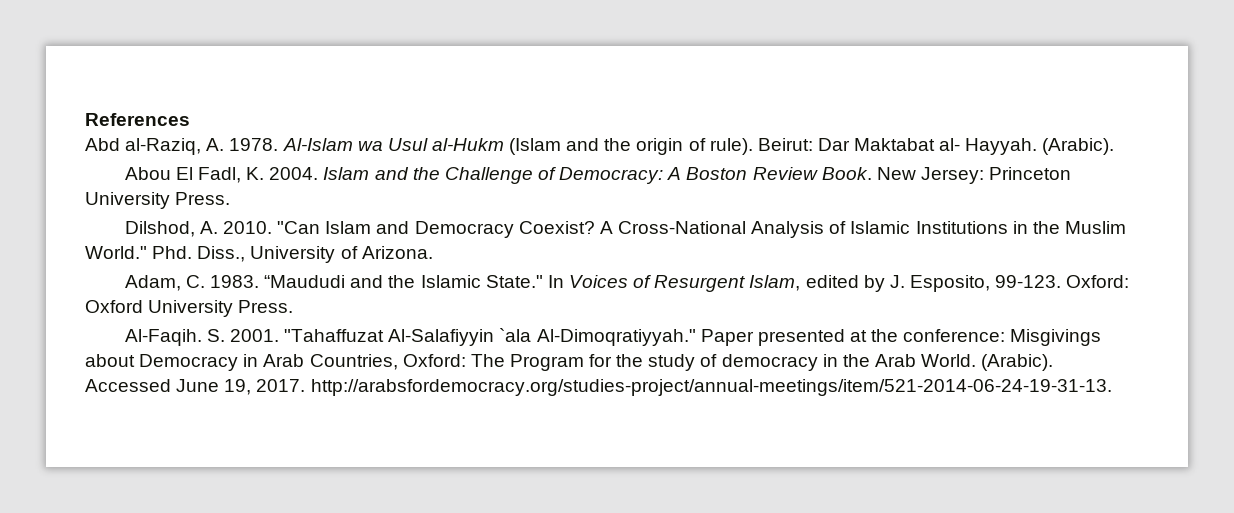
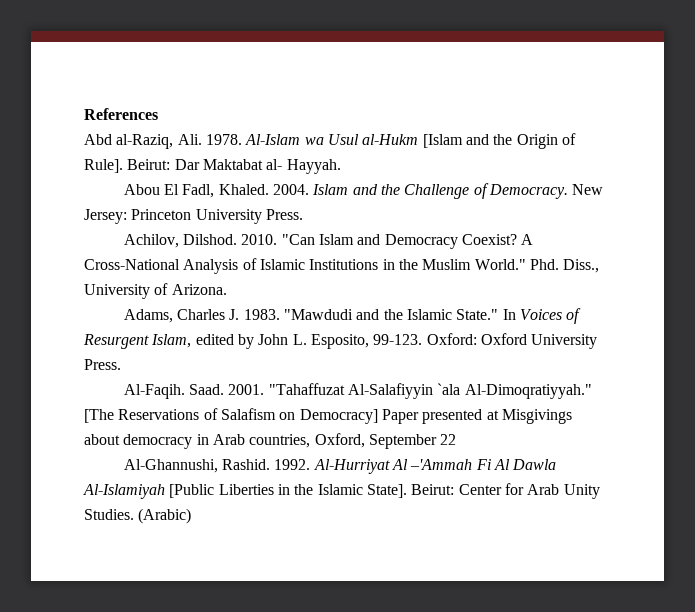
- Abd al-Raziq, A. 1978.
+ Abd al-Raziq, Ali. 1978.
- Al-Islam wa Usul al-Hukm (Islam and the origin of rule).
+ Al-Islam wa Usul al-Hukm [Islam and the Origin of Rule].
- Beirut: Dar Maktabat al- Hayyah. (Arabic).
+ Beirut: Dar Maktabat al- Hayyah.
- Abou El Fadl, K. 2004.
+ Abou El Fadl, Khaled. 2004.
- Islam and the Challenge of Democracy: A Boston Review Book.
+ Islam and the Challenge of Democracy.
- Dilshod, A. 2010.
+ Achilov, Dilshod. 2010.
- Adam, C. 1983. “Maududi and the Islamic State."
+ Adams, Charles J. 1983. "Mawdudi and the Islamic State."
- In Voices of Resurgent Islam, edited by J. Esposito, 99-123.
+ In Voices of Resurgent Islam, edited by John L. Esposito, 99-123.
- S. 2001.
+ Saad. 2001.
- Paper presented at the conference: Misgivings about Democracy in Arab Countries, Oxford: The Program for the study of democracy in the Arab World. (Arabic). Accessed June 19, 2017. http://arabsfordemocracy.org/studies-project/annual-meetings/item/521-2014-06-24-19-31-13.
+ [The Reservations of Salafism on Democracy] Paper presented at Misgivings about democracy in Arab countries, Oxford, September 22
+ Al-Ghannushi, Rashid. 1992. Al-Hurriyat Al –'Ammah Fi Al Dawla Al-Islamiyah [Public Liberties in the Islamic State]. Beirut: Center for Arab Unity Studies. (Arabic)

